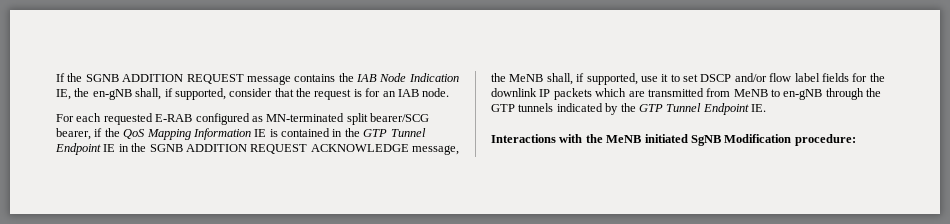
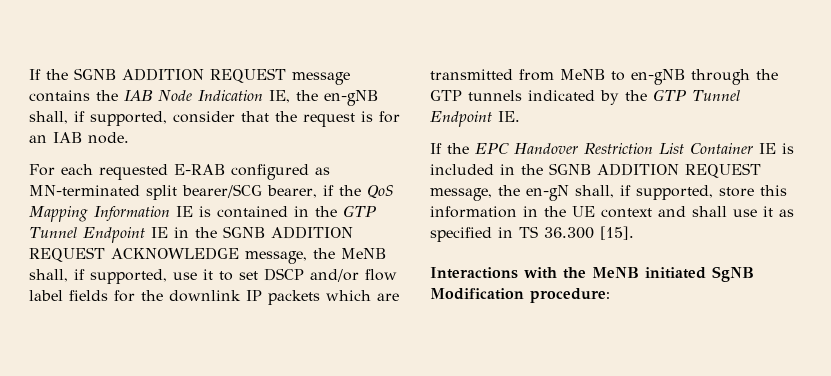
+ If the EPC Handover Restriction List Container IE is included in the SGNB ADDITION REQUEST message, the en-gN shall, if supported, store this information in the UE context and shall use it as specified in TS 36.300 [15].

